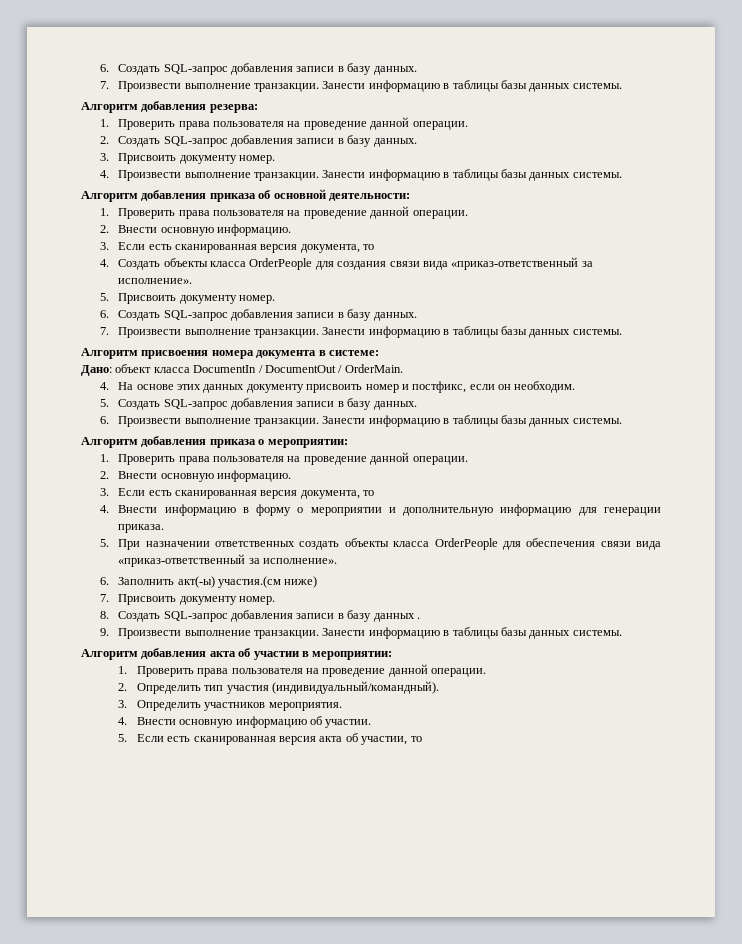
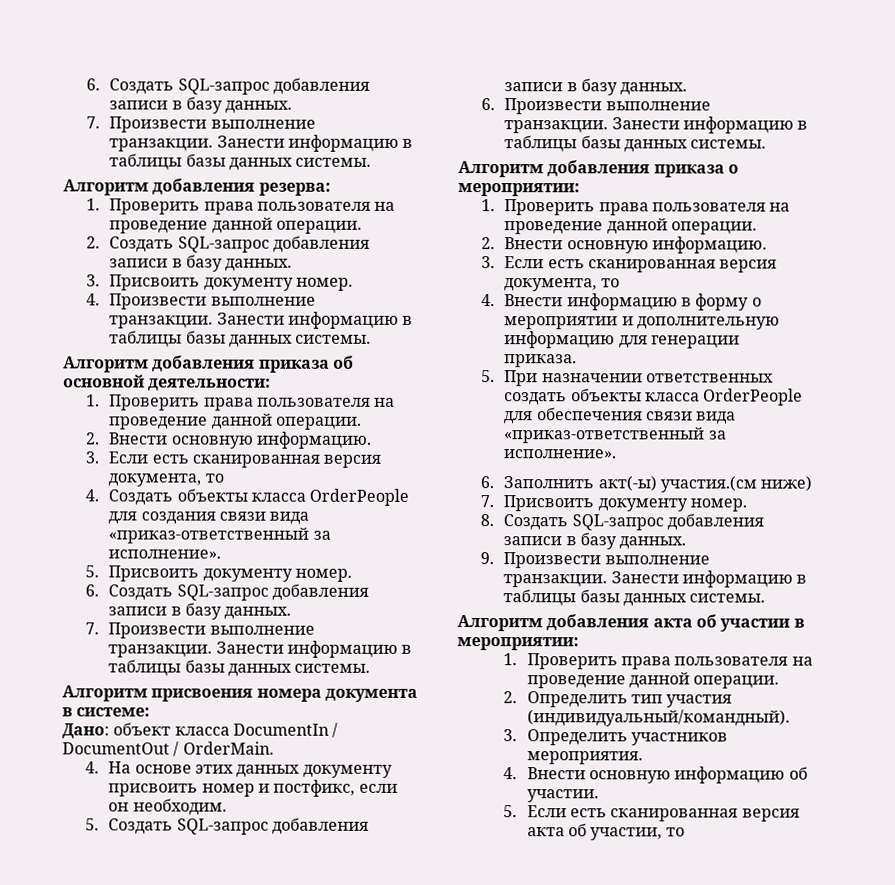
- 8. Создать SQL-запрос добавления записи в базу данных .
+ 8. Создать SQL-запрос добавления записи в базу данных.

